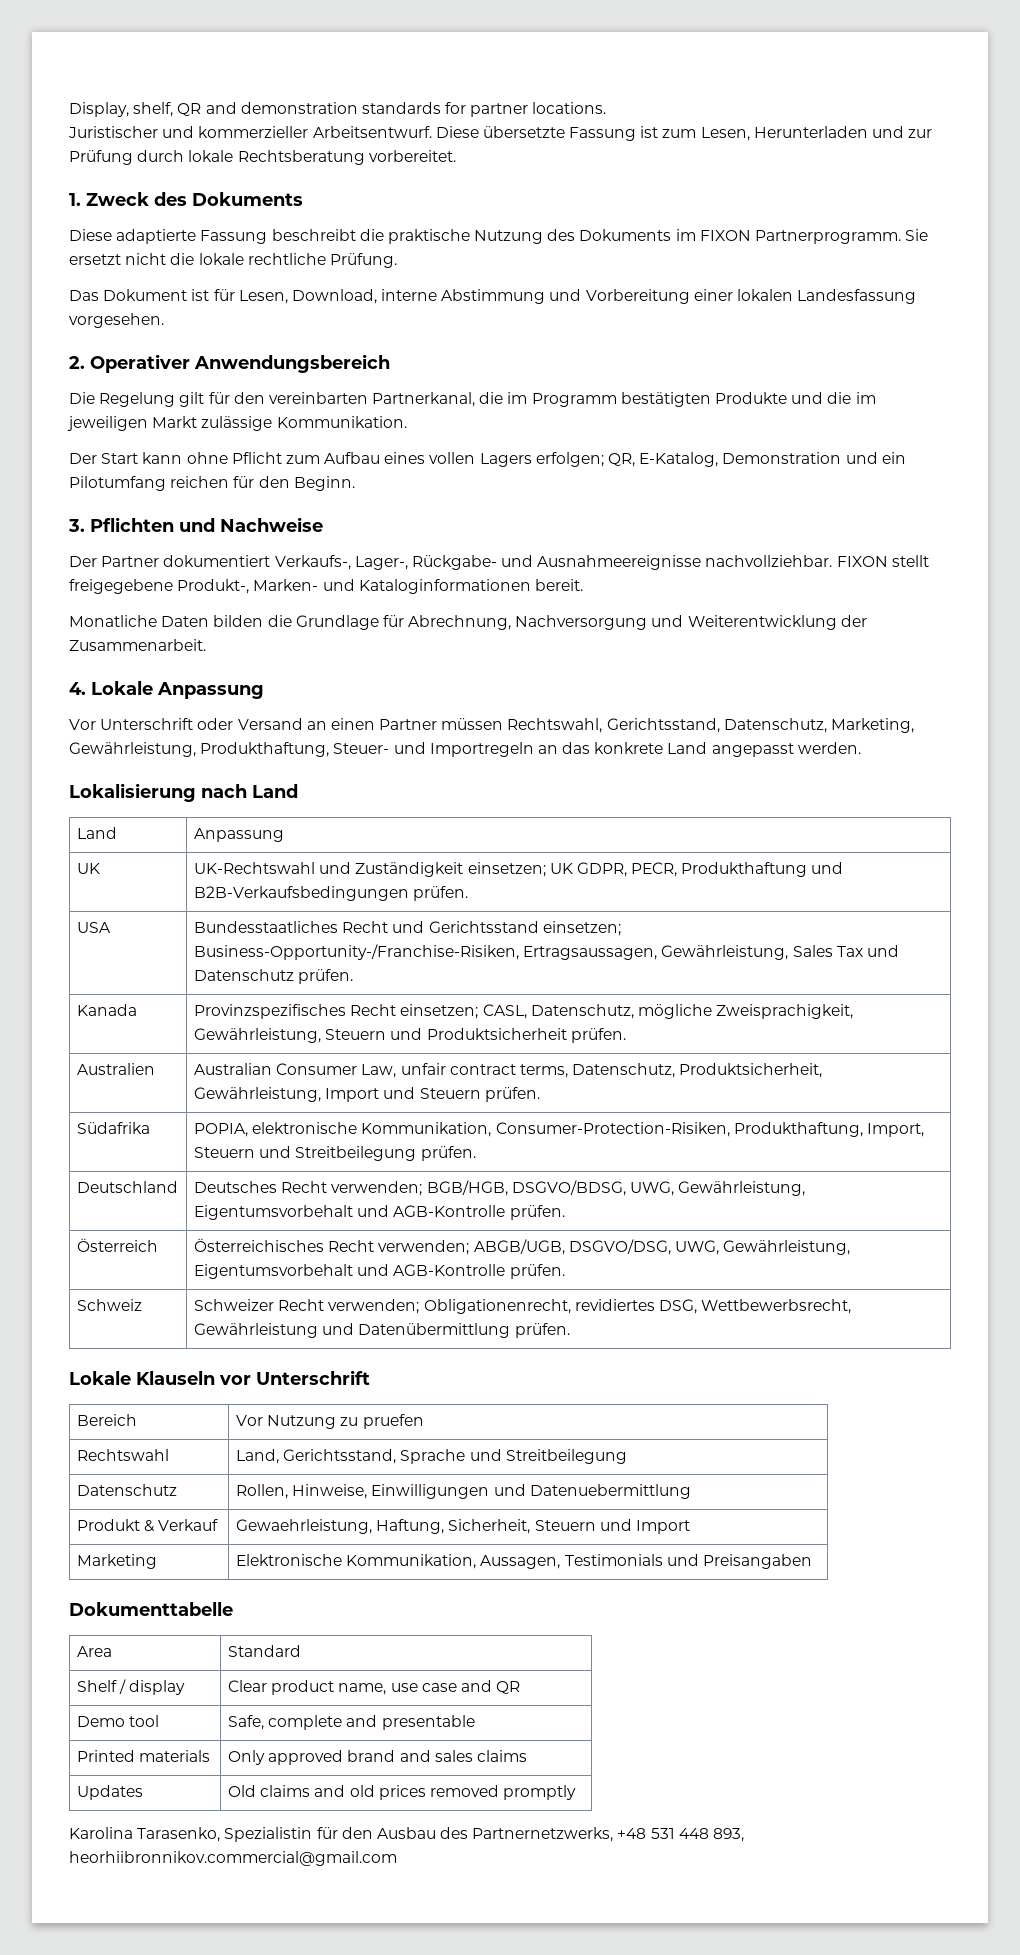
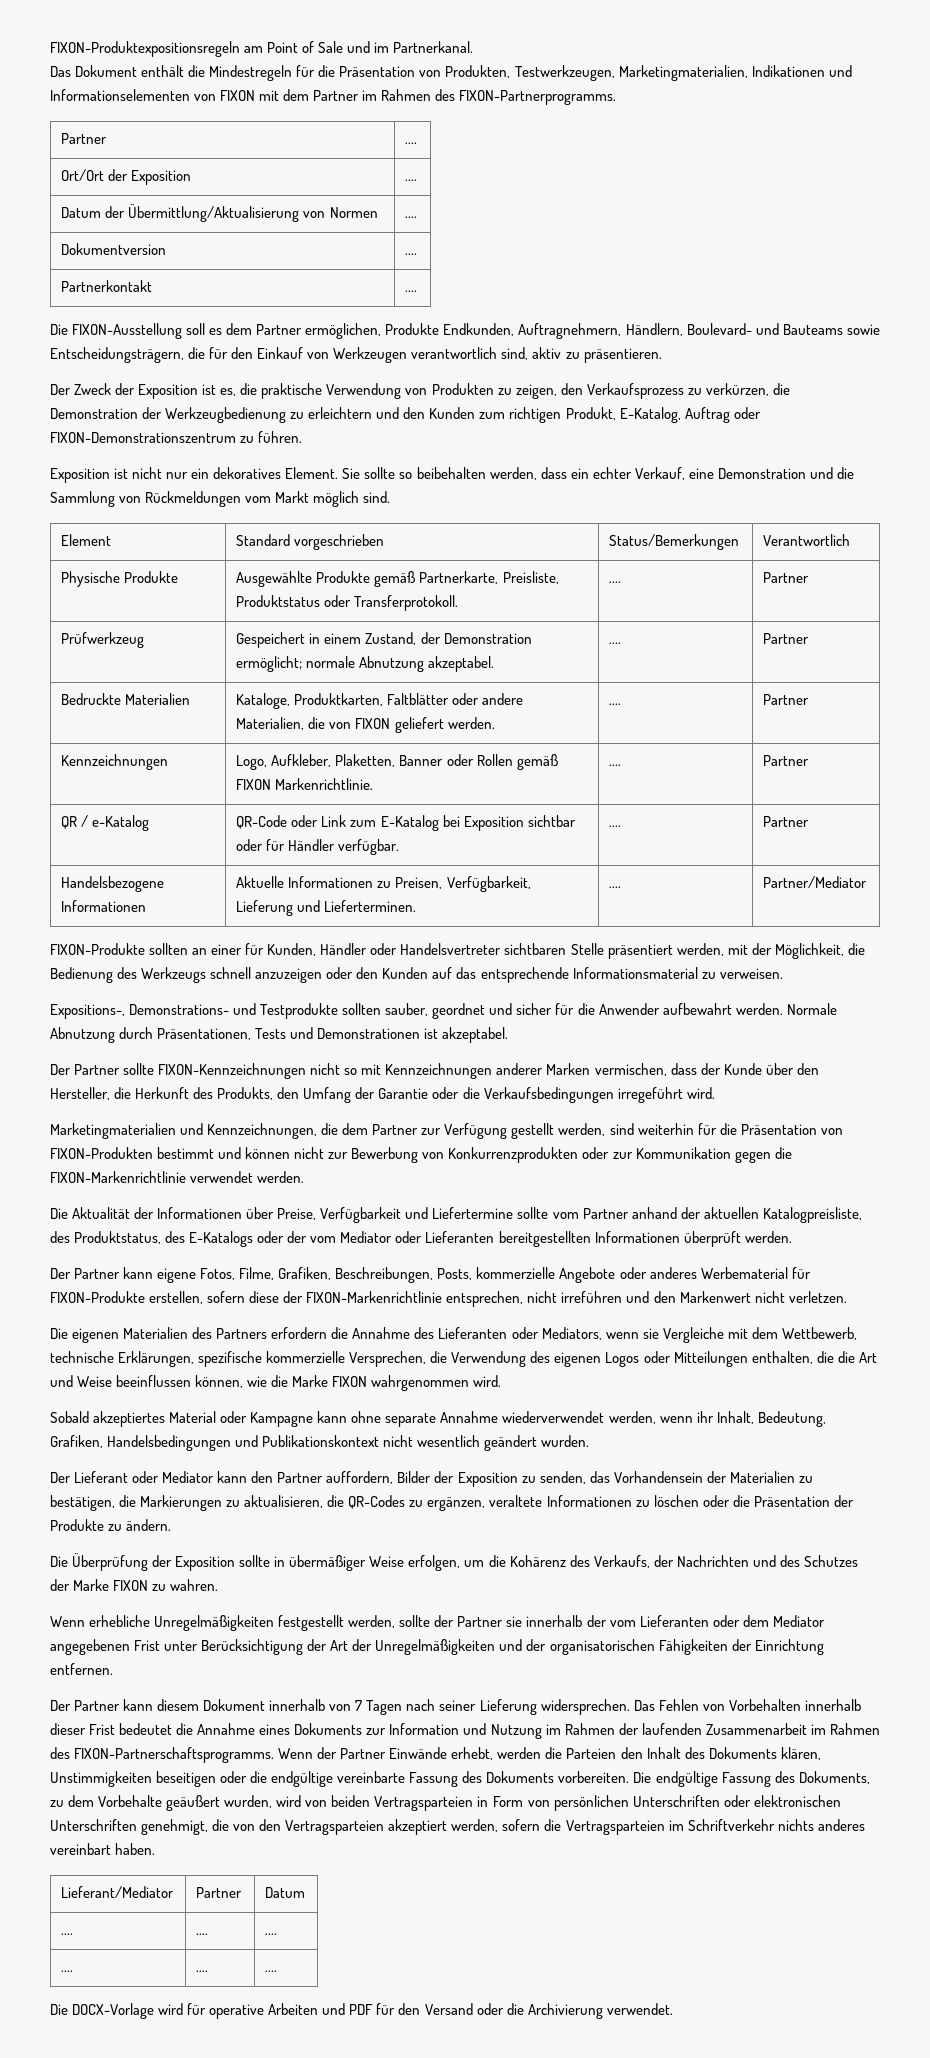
- Display, shelf, QR and demonstration standards for partner locations.
- Juristischer und kommerzieller Arbeitsentwurf. Diese übersetzte Fassung ist zum Lesen, Herunterladen und zur Prüfung durch lokale Rechtsberatung vorbereitet.
- 1. Zweck des Dokuments
- Diese adaptierte Fassung beschreibt die praktische Nutzung des Dokuments im FIXON Partnerprogramm. Sie ersetzt nicht die lokale rechtliche Prüfung.
- Das Dokument ist für Lesen, Download, interne Abstimmung und Vorbereitung einer lokalen Landesfassung vorgesehen.
- 2. Operativer Anwendungsbereich
- Die Regelung gilt für den vereinbarten Partnerkanal, die im Programm bestätigten Produkte und die im jeweiligen Markt zulässige Kommunikation.
- Der Start kann ohne Pflicht zum Aufbau eines vollen Lagers erfolgen; QR, E-Katalog, Demonstration und ein Pilotumfang reichen für den Beginn.
- 3. Pflichten und Nachweise
- Der Partner dokumentiert Verkaufs-, Lager-, Rückgabe- und Ausnahmeereignisse nachvollziehbar. FIXON stellt freigegebene Produkt-, Marken- und Kataloginformationen bereit.
- Monatliche Daten bilden die Grundlage für Abrechnung, Nachversorgung und Weiterentwicklung der Zusammenarbeit.
- 4. Lokale Anpassung
- Vor Unterschrift oder Versand an einen Partner müssen Rechtswahl, Gerichtsstand, Datenschutz, Marketing, Gewährleistung, Produkthaftung, Steuer- und Importregeln an das konkrete Land angepasst werden.
- Lokalisierung nach Land
- Land | Anpassung
- UK | UK-Rechtswahl und Zuständigkeit einsetzen; UK GDPR, PECR, Produkthaftung und B2B-Verkaufsbedingungen prüfen.
- USA | Bundesstaatliches Recht und Gerichtsstand einsetzen; Business-Opportunity-/Franchise-Risiken, Ertragsaussagen, Gewährleistung, Sales Tax und Datenschutz prüfen.
- Kanada | Provinzspezifisches Recht einsetzen; CASL, Datenschutz, mögliche Zweisprachigkeit, Gewährleistung, Steuern und Produktsicherheit prüfen.
- Australien | Australian Consumer Law, unfair contract terms, Datenschutz, Produktsicherheit, Gewährleistung, Import und Steuern prüfen.
- Südafrika | POPIA, elektronische Kommunikation, Consumer-Protection-Risiken, Produkthaftung, Import, Steuern und Streitbeilegung prüfen.
- Deutschland | Deutsches Recht verwenden; BGB/HGB, DSGVO/BDSG, UWG, Gewährleistung, Eigentumsvorbehalt und AGB-Kontrolle prüfen.
- Österreich | Österreichisches Recht verwenden; ABGB/UGB, DSGVO/DSG, UWG, Gewährleistung, Eigentumsvorbehalt und AGB-Kontrolle prüfen.
- Schweiz | Schweizer Recht verwenden; Obligationenrecht, revidiertes DSG, Wettbewerbsrecht, Gewährleistung und Datenübermittlung prüfen.
- Lokale Klauseln vor Unterschrift
- Bereich | Vor Nutzung zu pruefen
- Rechtswahl | Land, Gerichtsstand, Sprache und Streitbeilegung
- Datenschutz | Rollen, Hinweise, Einwilligungen und Datenuebermittlung
- Produkt & Verkauf | Gewaehrleistung, Haftung, Sicherheit, Steuern und Import
- Marketing | Elektronische Kommunikation, Aussagen, Testimonials und Preisangaben
- Dokumenttabelle
- Area | Standard
- Shelf / display | Clear product name, use case and QR
- Demo tool | Safe, complete and presentable
- Printed materials | Only approved brand and sales claims
- Updates | Old claims and old prices removed promptly
- Karolina Tarasenko, Spezialistin für den Ausbau des Partnernetzwerks, +48 531 448 893, heorhiibronnikov.commercial@gmail.com
+ FIXON-Produktexpositionsregeln am Point of Sale und im Partnerkanal.
+ Das Dokument enthält die Mindestregeln für die Präsentation von Produkten, Testwerkzeugen, Marketingmaterialien, Indikationen und Informationselementen von FIXON mit dem Partner im Rahmen des FIXON-Partnerprogramms.
+ Partner | ....
+ Ort/Ort der Exposition | ....
+ Datum der Übermittlung/Aktualisierung von Normen | ....
+ Dokumentversion | ....
+ Partnerkontakt | ....
+ Die FIXON-Ausstellung soll es dem Partner ermöglichen, Produkte Endkunden, Auftragnehmern, Händlern, Boulevard- und Bauteams sowie Entscheidungsträgern, die für den Einkauf von Werkzeugen verantwortlich sind, aktiv zu präsentieren.
+ Der Zweck der Exposition ist es, die praktische Verwendung von Produkten zu zeigen, den Verkaufsprozess zu verkürzen, die Demonstration der Werkzeugbedienung zu erleichtern und den Kunden zum richtigen Produkt, E-Katalog, Auftrag oder FIXON-Demonstrationszentrum zu führen.
+ Exposition ist nicht nur ein dekoratives Element. Sie sollte so beibehalten werden, dass ein echter Verkauf, eine Demonstration und die Sammlung von Rückmeldungen vom Markt möglich sind.
+ Element | Standard vorgeschrieben | Status/Bemerkungen | Verantwortlich
+ Physische Produkte | Ausgewählte Produkte gemäß Partnerkarte, Preisliste, Produktstatus oder Transferprotokoll. | .... | Partner
+ Prüfwerkzeug | Gespeichert in einem Zustand, der Demonstration ermöglicht; normale Abnutzung akzeptabel. | .... | Partner
+ Bedruckte Materialien | Kataloge, Produktkarten, Faltblätter oder andere Materialien, die von FIXON geliefert werden. | .... | Partner
+ Kennzeichnungen | Logo, Aufkleber, Plaketten, Banner oder Rollen gemäß FIXON Markenrichtlinie. | .... | Partner
+ QR / e-Katalog | QR-Code oder Link zum E-Katalog bei Exposition sichtbar oder für Händler verfügbar. | .... | Partner
+ Handelsbezogene Informationen | Aktuelle Informationen zu Preisen, Verfügbarkeit, Lieferung und Lieferterminen. | .... | Partner/Mediator
+ FIXON-Produkte sollten an einer für Kunden, Händler oder Handelsvertreter sichtbaren Stelle präsentiert werden, mit der Möglichkeit, die Bedienung des Werkzeugs schnell anzuzeigen oder den Kunden auf das entsprechende Informationsmaterial zu verweisen.
+ Expositions-, Demonstrations- und Testprodukte sollten sauber, geordnet und sicher für die Anwender aufbewahrt werden. Normale Abnutzung durch Präsentationen, Tests und Demonstrationen ist akzeptabel.
+ Der Partner sollte FIXON-Kennzeichnungen nicht so mit Kennzeichnungen anderer Marken vermischen, dass der Kunde über den Hersteller, die Herkunft des Produkts, den Umfang der Garantie oder die Verkaufsbedingungen irregeführt wird.
+ Marketingmaterialien und Kennzeichnungen, die dem Partner zur Verfügung gestellt werden, sind weiterhin für die Präsentation von FIXON-Produkten bestimmt und können nicht zur Bewerbung von Konkurrenzprodukten oder zur Kommunikation gegen die FIXON-Markenrichtlinie verwendet werden.
+ Die Aktualität der Informationen über Preise, Verfügbarkeit und Liefertermine sollte vom Partner anhand der aktuellen Katalogpreisliste, des Produktstatus, des E-Katalogs oder der vom Mediator oder Lieferanten bereitgestellten Informationen überprüft werden.
+ Der Partner kann eigene Fotos, Filme, Grafiken, Beschreibungen, Posts, kommerzielle Angebote oder anderes Werbematerial für FIXON-Produkte erstellen, sofern diese der FIXON-Markenrichtlinie entsprechen, nicht irreführen und den Markenwert nicht verletzen.
+ Die eigenen Materialien des Partners erfordern die Annahme des Lieferanten oder Mediators, wenn sie Vergleiche mit dem Wettbewerb, technische Erklärungen, spezifische kommerzielle Versprechen, die Verwendung des eigenen Logos oder Mitteilungen enthalten, die die Art und Weise beeinflussen können, wie die Marke FIXON wahrgenommen wird.
+ Sobald akzeptiertes Material oder Kampagne kann ohne separate Annahme wiederverwendet werden, wenn ihr Inhalt, Bedeutung, Grafiken, Handelsbedingungen und Publikationskontext nicht wesentlich geändert wurden.
+ Der Lieferant oder Mediator kann den Partner auffordern, Bilder der Exposition zu senden, das Vorhandensein der Materialien zu bestätigen, die Markierungen zu aktualisieren, die QR-Codes zu ergänzen, veraltete Informationen zu löschen oder die Präsentation der Produkte zu ändern.
+ Die Überprüfung der Exposition sollte in übermäßiger Weise erfolgen, um die Kohärenz des Verkaufs, der Nachrichten und des Schutzes der Marke FIXON zu wahren.
+ Wenn erhebliche Unregelmäßigkeiten festgestellt werden, sollte der Partner sie innerhalb der vom Lieferanten oder dem Mediator angegebenen Frist unter Berücksichtigung der Art der Unregelmäßigkeiten und der organisatorischen Fähigkeiten der Einrichtung entfernen.
+ Der Partner kann diesem Dokument innerhalb von 7 Tagen nach seiner Lieferung widersprechen. Das Fehlen von Vorbehalten innerhalb dieser Frist bedeutet die Annahme eines Dokuments zur Information und Nutzung im Rahmen der laufenden Zusammenarbeit im Rahmen des FIXON-Partnerschaftsprogramms. Wenn der Partner Einwände erhebt, werden die Parteien den Inhalt des Dokuments klären, Unstimmigkeiten beseitigen oder die endgültige vereinbarte Fassung des Dokuments vorbereiten. Die endgültige Fassung des Dokuments, zu dem Vorbehalte geäußert wurden, wird von beiden Vertragsparteien in Form von persönlichen Unterschriften oder elektronischen Unterschriften genehmigt, die von den Vertragsparteien akzeptiert werden, sofern die Vertragsparteien im Schriftverkehr nichts anderes vereinbart haben.
+ Lieferant/Mediator | Partner | Datum
+ .... | .... | ....
+ .... | .... | ....
+ Die DOCX-Vorlage wird für operative Arbeiten und PDF für den Versand oder die Archivierung verwendet.

